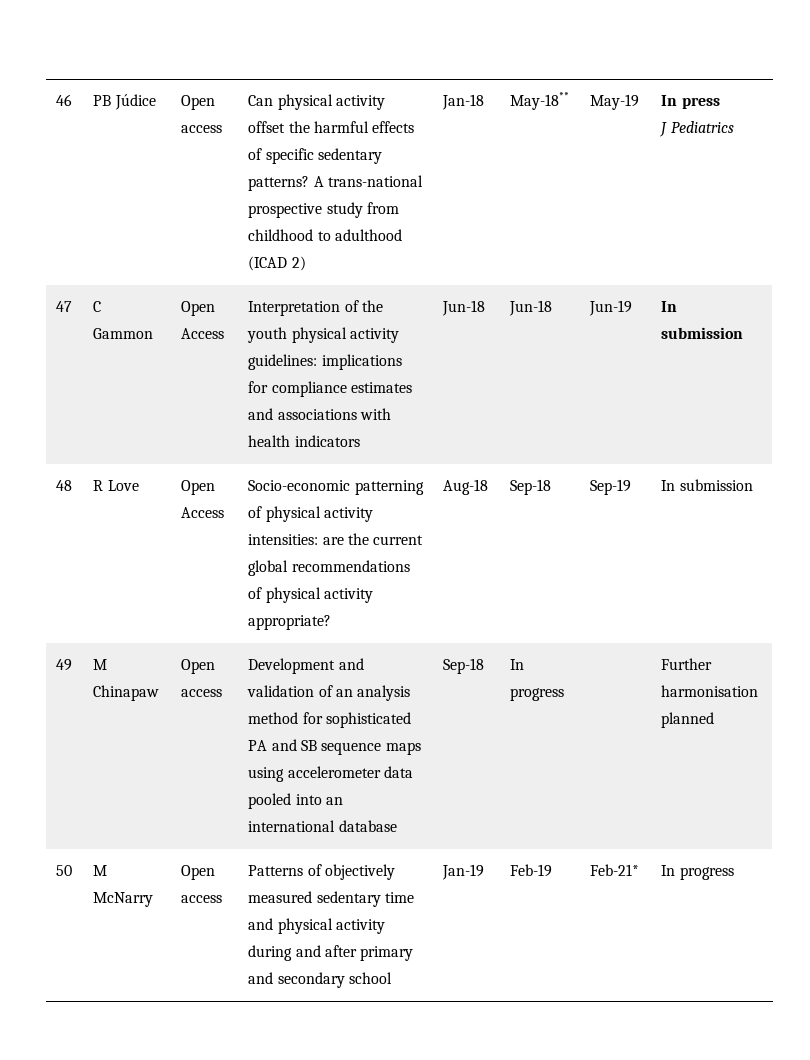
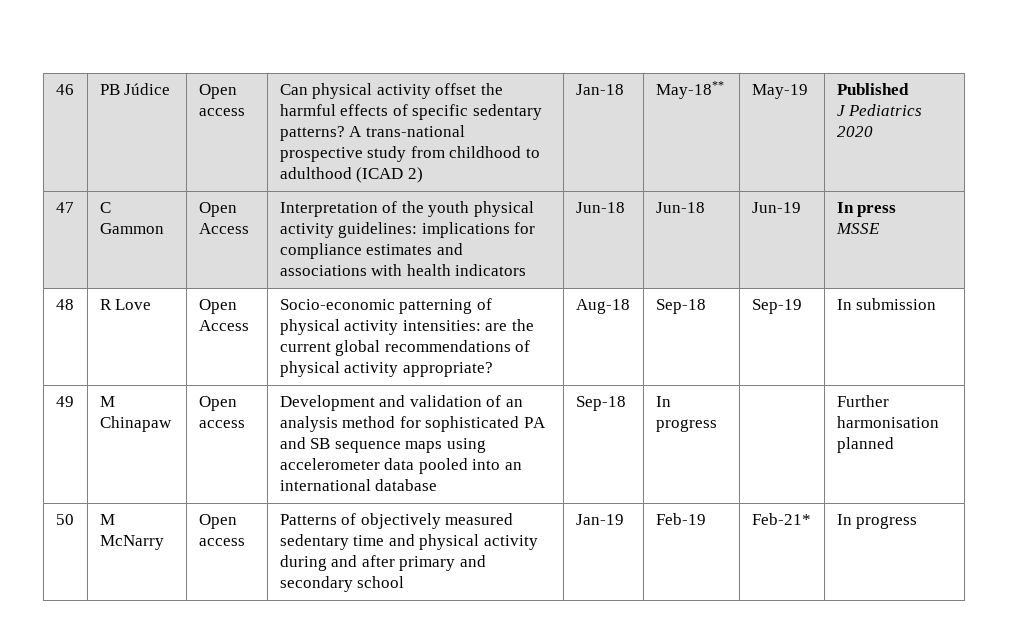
- 46 | PB Júdice | Open access | Can physical activity offset the harmful effects of specific sedentary patterns? A trans-national prospective study from childhood to adulthood (ICAD 2) | Jan-18 | May-18** | May-19 | In press
- J Pediatrics
+ 46 | PB Júdice | Open access | Can physical activity offset the harmful effects of specific sedentary patterns? A trans-national prospective study from childhood to adulthood (ICAD 2) | Jan-18 | May-18** | May-19 | Published
+ J Pediatrics 2020
- 47 | C Gammon | Open Access | Interpretation of the youth physical activity guidelines: implications for compliance estimates and associations with health indicators | Jun-18 | Jun-18 | Jun-19 | In submission
+ 47 | C Gammon | Open Access | Interpretation of the youth physical activity guidelines: implications for compliance estimates and associations with health indicators | Jun-18 | Jun-18 | Jun-19 | In press
+ MSSE

